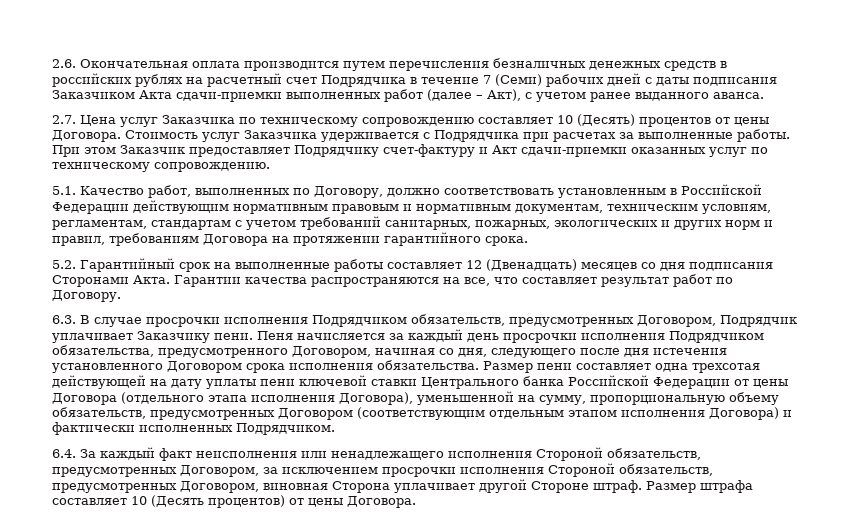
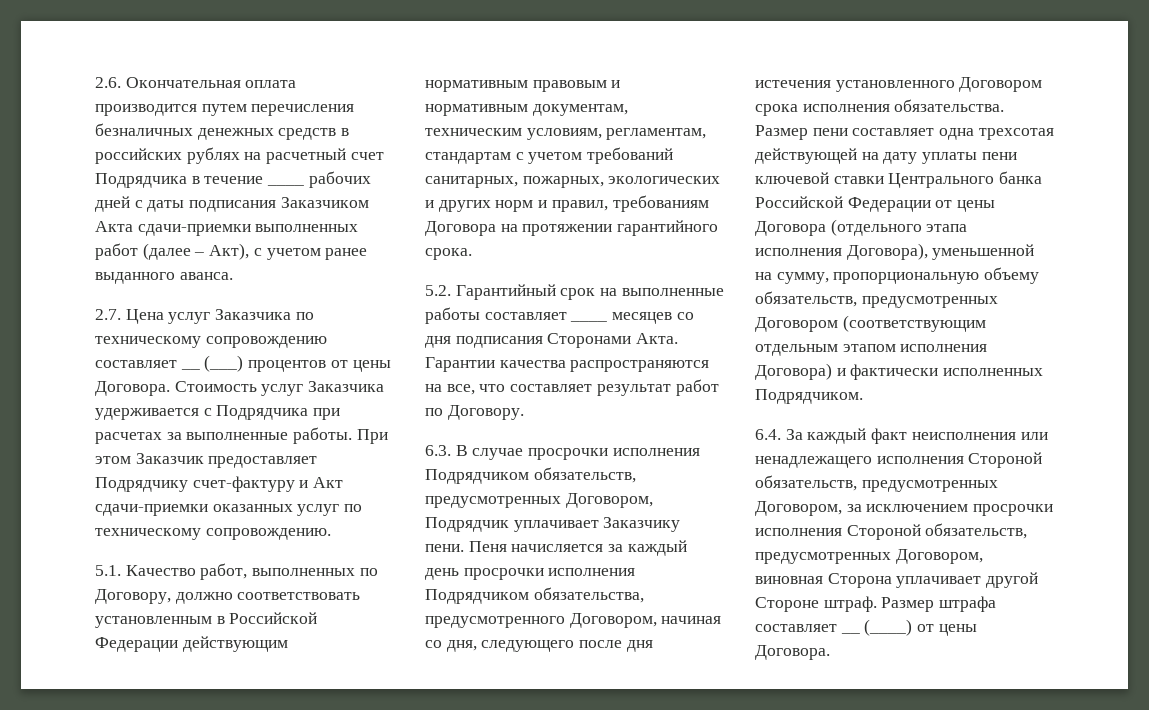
- 2.6. Окончательная оплата производится путем перечисления безналичных денежных средств в российских рублях на расчетный счет Подрядчика в течение 7 (Семи) рабочих дней с даты подписания Заказчиком Акта сдачи-приемки выполненных работ (далее – Акт), с учетом ранее выданного аванса.
+ 2.6. Окончательная оплата производится путем перечисления безналичных денежных средств в российских рублях на расчетный счет Подрядчика в течение ____ рабочих дней с даты подписания Заказчиком Акта сдачи-приемки выполненных работ (далее – Акт), с учетом ранее выданного аванса.
- 2.7. Цена услуг Заказчика по техническому сопровождению составляет 10 (Десять) процентов от цены Договора.
+ 2.7. Цена услуг Заказчика по техническому сопровождению составляет __ (___) процентов от цены Договора.
- 5.2. Гарантийный срок на выполненные работы составляет 12 (Двенадцать) месяцев со дня подписания Сторонами Акта.
+ 5.2. Гарантийный срок на выполненные работы составляет ____ месяцев со дня подписания Сторонами Акта.
- Размер штрафа составляет 10 (Десять процентов) от цены Договора.
+ Размер штрафа составляет __ (____) от цены Договора.

